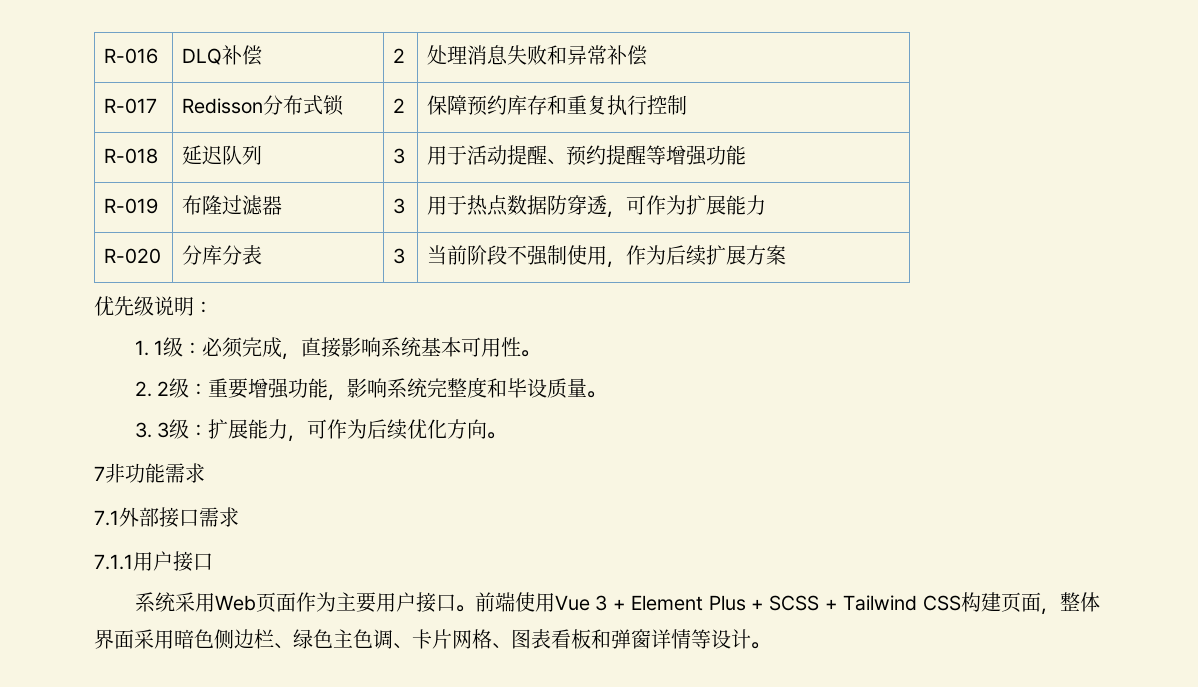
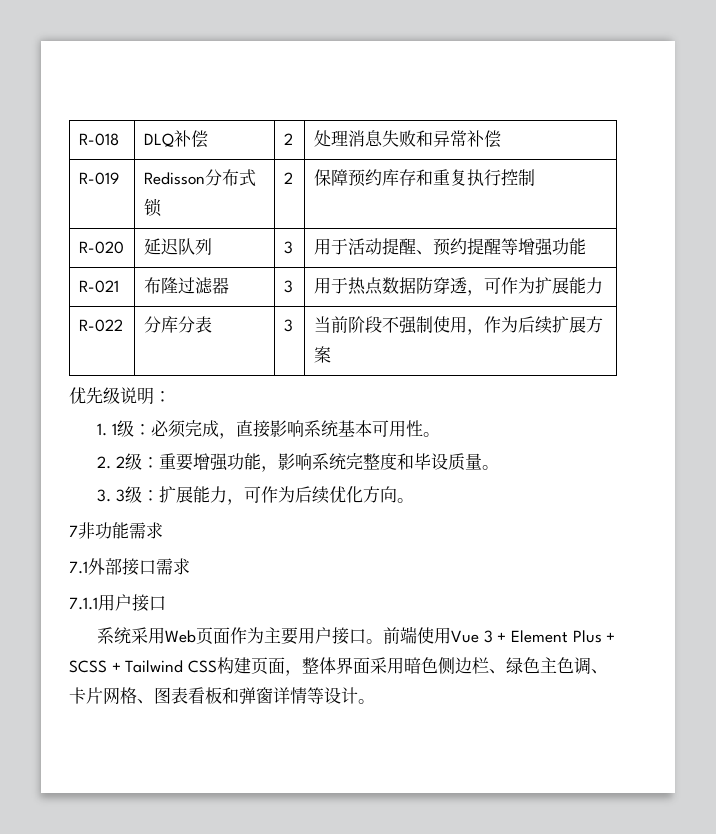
- R-016 | DLQ补偿 | 2 | 处理消息失败和异常补偿
+ R-018 | DLQ补偿 | 2 | 处理消息失败和异常补偿
- R-017 | Redisson分布式锁 | 2 | 保障预约库存和重复执行控制
+ R-019 | Redisson分布式锁 | 2 | 保障预约库存和重复执行控制
- R-018 | 延迟队列 | 3 | 用于活动提醒、预约提醒等增强功能
+ R-020 | 延迟队列 | 3 | 用于活动提醒、预约提醒等增强功能
- R-019 | 布隆过滤器 | 3 | 用于热点数据防穿透，可作为扩展能力
+ R-021 | 布隆过滤器 | 3 | 用于热点数据防穿透，可作为扩展能力
- R-020 | 分库分表 | 3 | 当前阶段不强制使用，作为后续扩展方案
+ R-022 | 分库分表 | 3 | 当前阶段不强制使用，作为后续扩展方案

